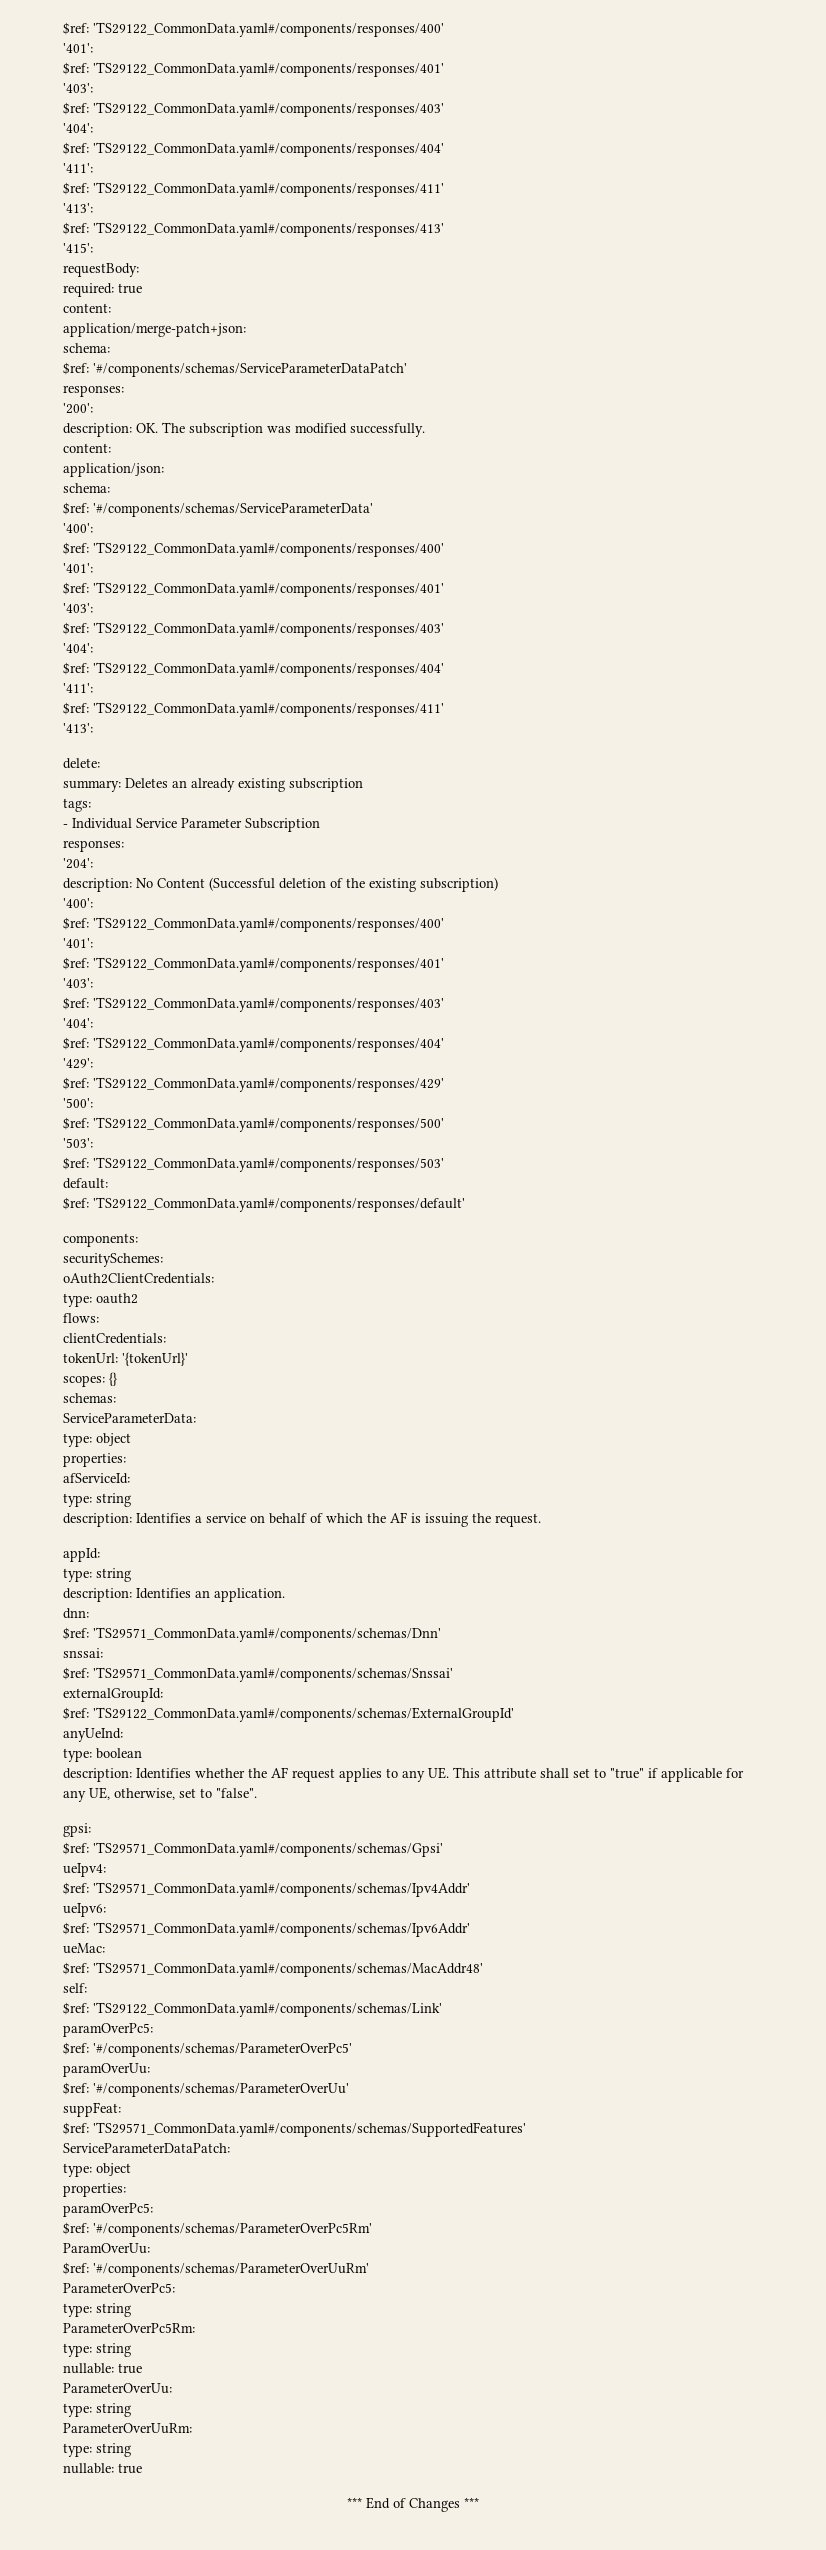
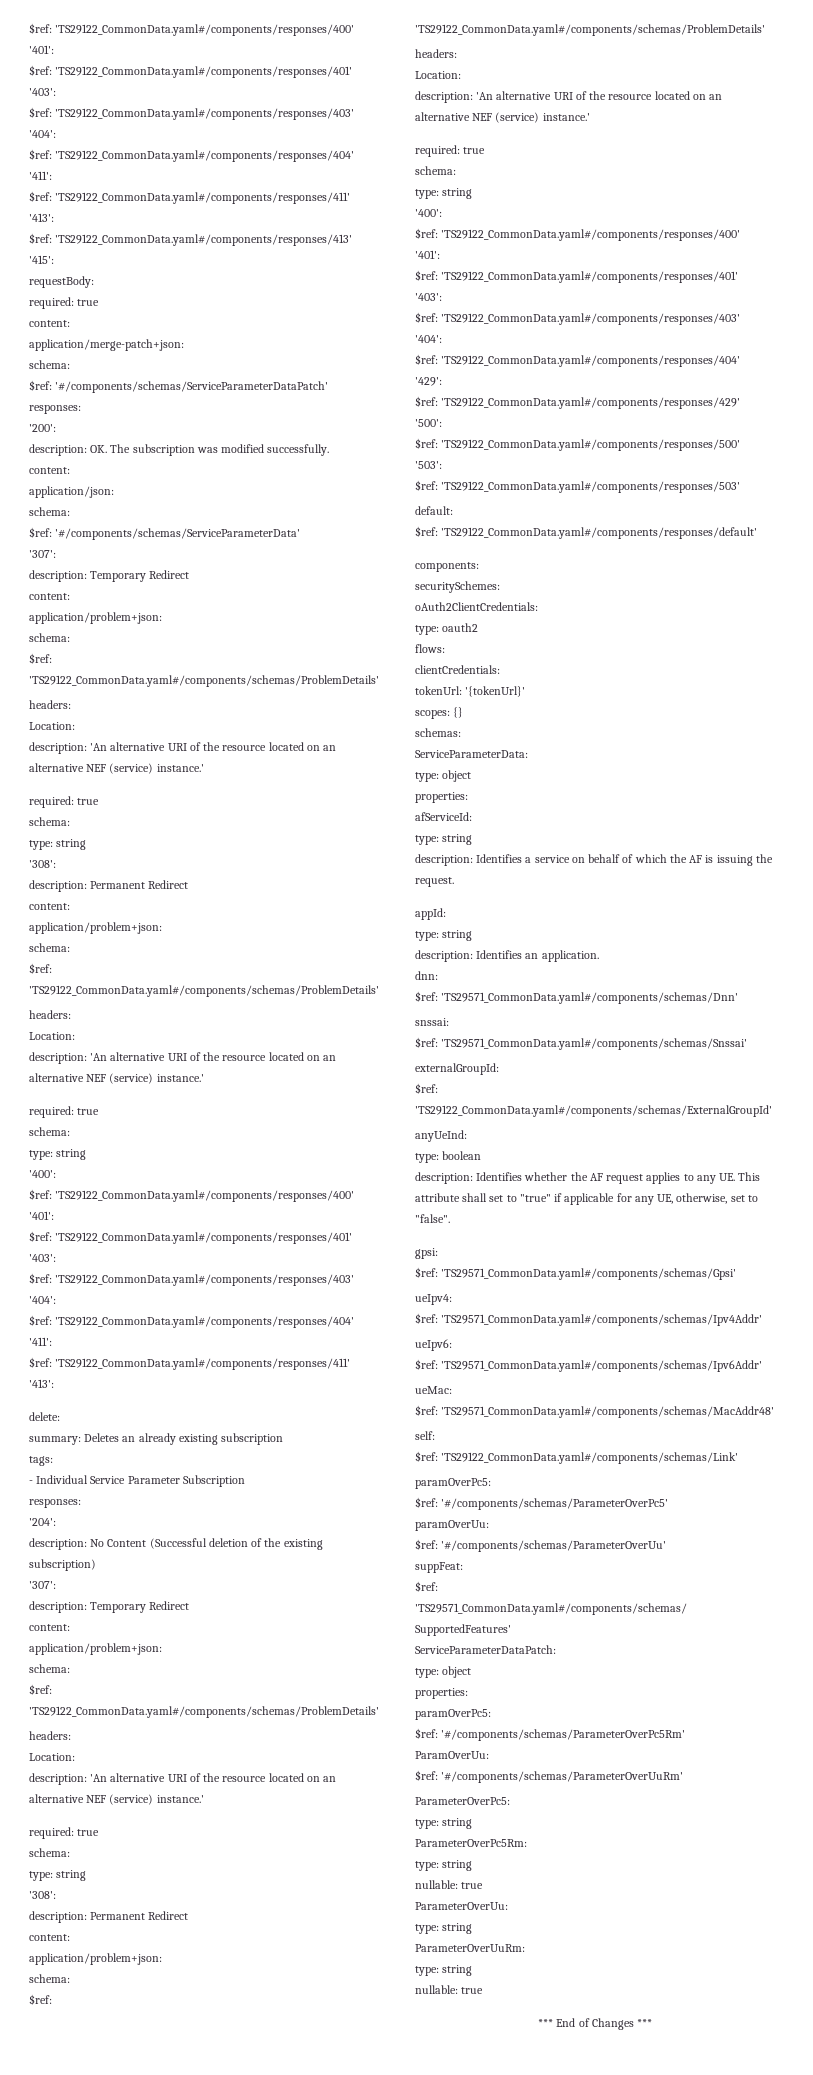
  $ref: '#/components/schemas/ServiceParameterData'
+ '307':
+ description: Temporary Redirect
+ content:
+ application/problem+json:
+ schema:
+ $ref: 'TS29122_CommonData.yaml#/components/schemas/ProblemDetails'
+ headers:
+ Location:
+ description: 'An alternative URI of the resource located on an alternative NEF (service) instance.'
+ required: true
+ schema:
+ type: string
+ '308':
+ description: Permanent Redirect
+ content:
+ application/problem+json:
+ schema:
+ $ref: 'TS29122_CommonData.yaml#/components/schemas/ProblemDetails'
+ headers:
+ Location:
+ description: 'An alternative URI of the resource located on an alternative NEF (service) instance.'
+ required: true
+ schema:
+ type: string
  description: No Content (Successful deletion of the existing subscription)
+ '307':
+ description: Temporary Redirect
+ content:
+ application/problem+json:
+ schema:
+ $ref: 'TS29122_CommonData.yaml#/components/schemas/ProblemDetails'
+ headers:
+ Location:
+ description: 'An alternative URI of the resource located on an alternative NEF (service) instance.'
+ required: true
+ schema:
+ type: string
+ '308':
+ description: Permanent Redirect
+ content:
+ application/problem+json:
+ schema:
+ $ref: 'TS29122_CommonData.yaml#/components/schemas/ProblemDetails'
+ headers:
+ Location:
+ description: 'An alternative URI of the resource located on an alternative NEF (service) instance.'
+ required: true
+ schema:
+ type: string

